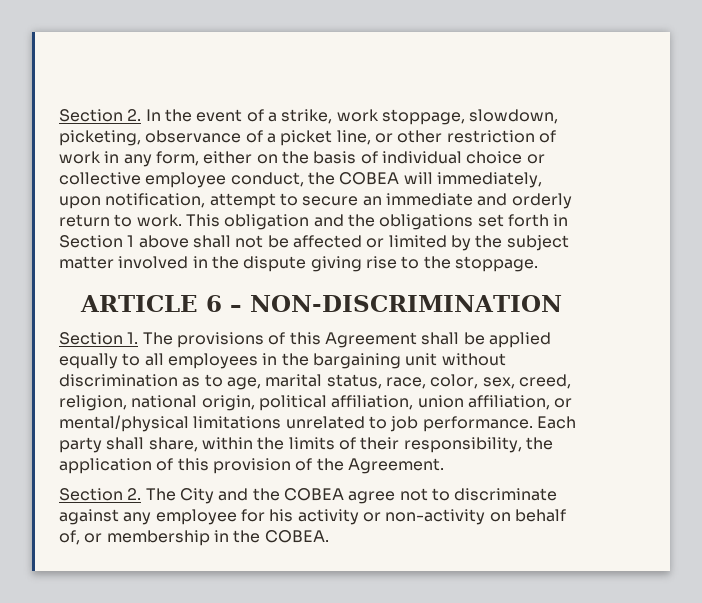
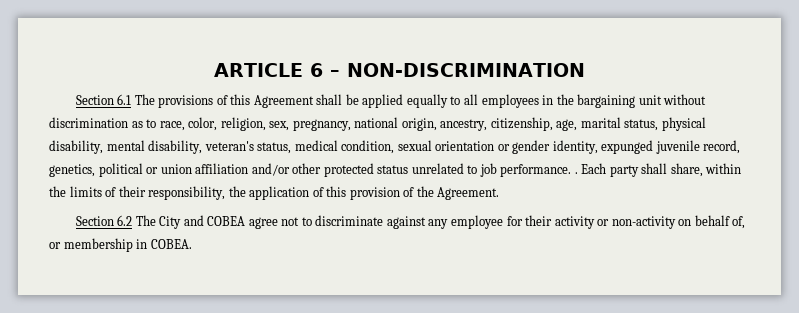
- Section 2. In the event of a strike, work stoppage, slowdown, picketing, observance of a picket line, or other restriction of work in any form, either on the basis of individual choice or collective employee conduct, the COBEA will immediately, upon notification, attempt to secure an immediate and orderly return to work. This obligation and the obligations set forth in Section 1 above shall not be affected or limited by the subject matter involved in the dispute giving rise to the stoppage.
- Section 1. The provisions of this Agreement shall be applied equally to all employees in the bargaining unit without discrimination as to age, marital status, race, color, sex, creed, religion, national origin, political affiliation, union affiliation, or mental/physical limitations unrelated to job performance.
+ Section 6.1 The provisions of this Agreement shall be applied equally to all employees in the bargaining unit without discrimination as to race, color, religion, sex, pregnancy, national origin, ancestry, citizenship, age, marital status, physical disability, mental disability, veteran's status, medical condition, sexual orientation or gender identity, expunged juvenile record, genetics, political or union affiliation and/or other protected status unrelated to job performance. .
- Section 2. The City and the COBEA agree not to discriminate against any employee for his activity or non-activity on behalf of, or membership in the COBEA.
+ Section 6.2 The City and COBEA agree not to discriminate against any employee for their activity or non-activity on behalf of, or membership in COBEA.

